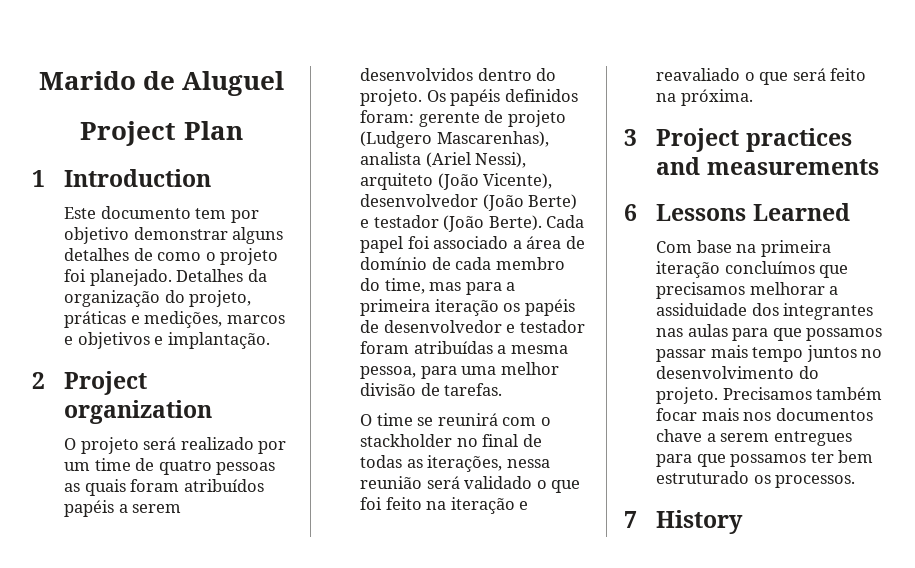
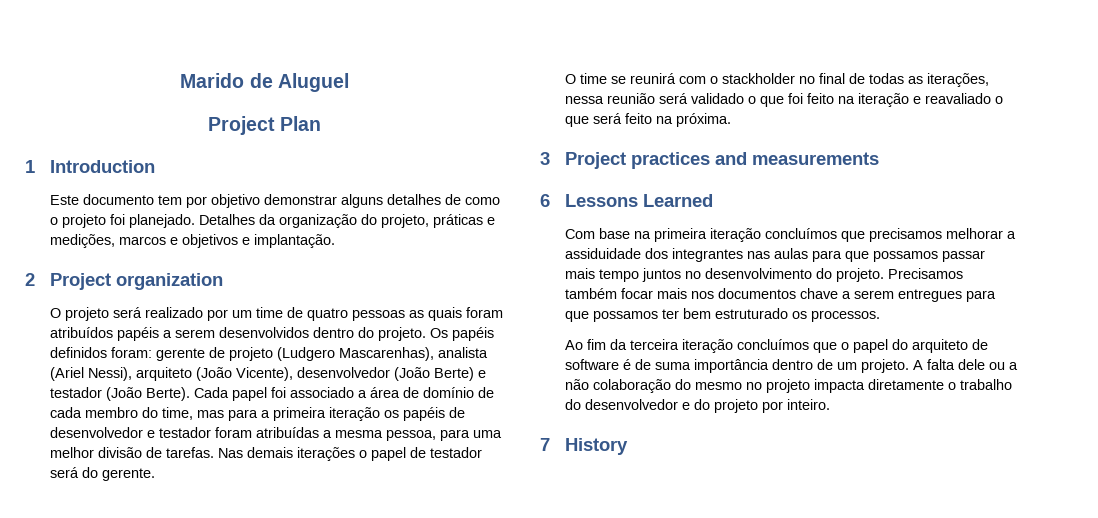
+ Nas demais iterações o papel de testador será do gerente.
+ Ao fim da terceira iteração concluímos que o papel do arquiteto de software é de suma importância dentro de um projeto. A falta dele ou a não colaboração do mesmo no projeto impacta diretamente o trabalho do desenvolvedor e do projeto por inteiro.

